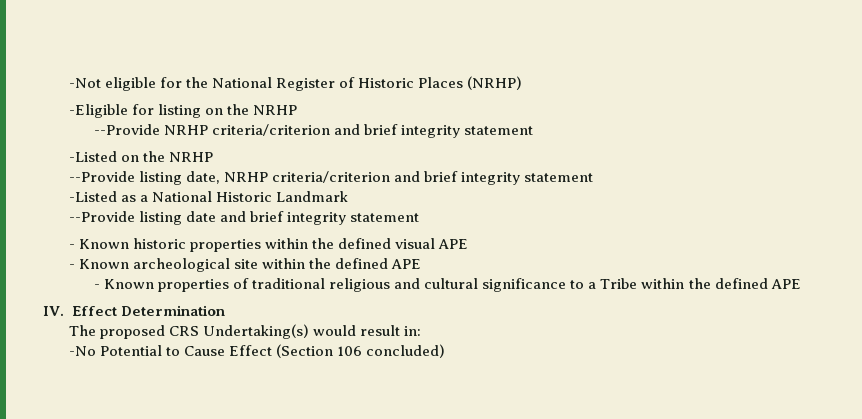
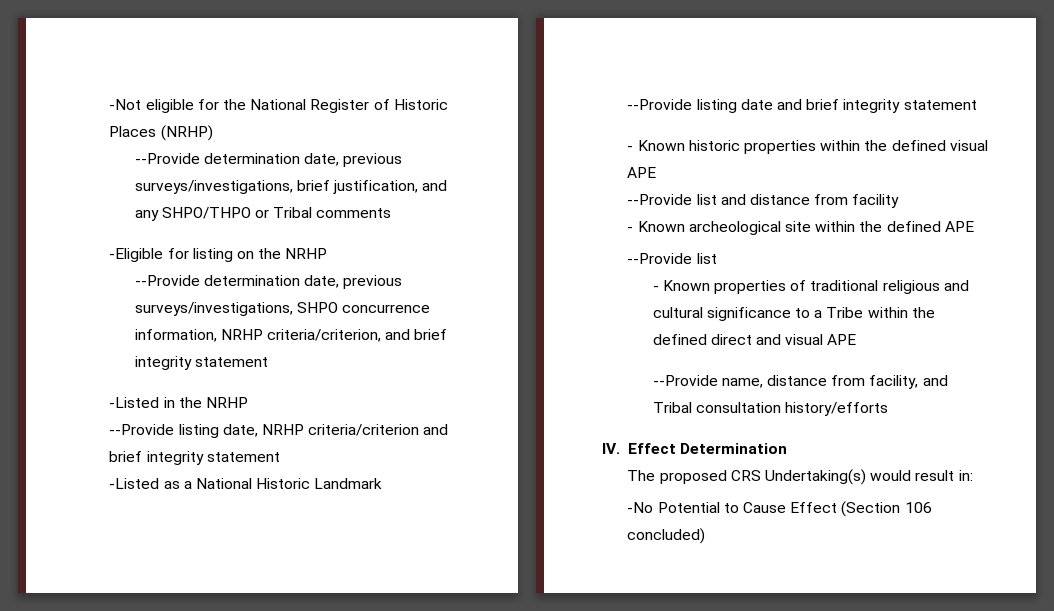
+ --Provide determination date, previous surveys/investigations, brief justification, and any SHPO/THPO or Tribal comments
- --Provide NRHP criteria/criterion and brief integrity statement
- -Listed on the NRHP
+ --Provide determination date, previous surveys/investigations, SHPO concurrence information, NRHP criteria/criterion, and brief integrity statement
+ -Listed in the NRHP
+ --Provide list and distance from facility
  - Known archeological site within the defined APE
+ --Provide list
- - Known properties of traditional religious and cultural significance to a Tribe within the defined APE
+ - Known properties of traditional religious and cultural significance to a Tribe within the defined direct and visual APE
+ --Provide name, distance from facility, and Tribal consultation history/efforts

